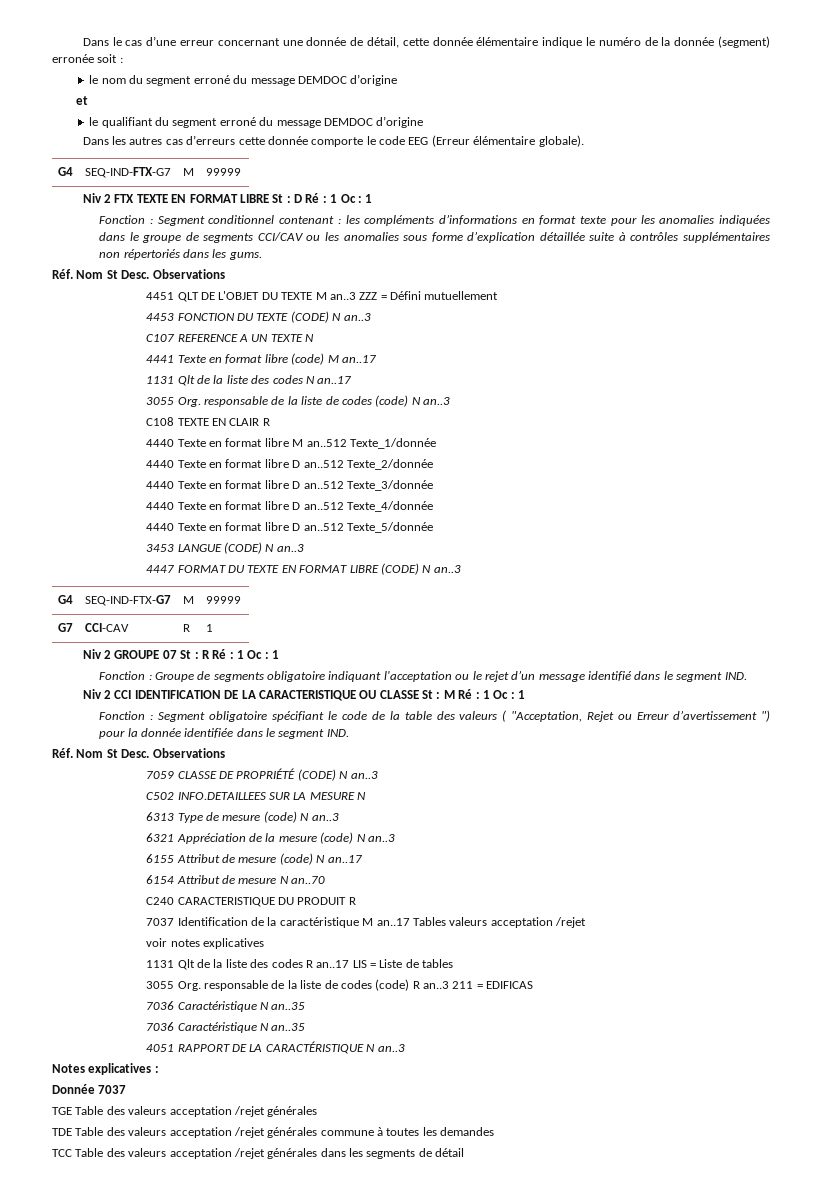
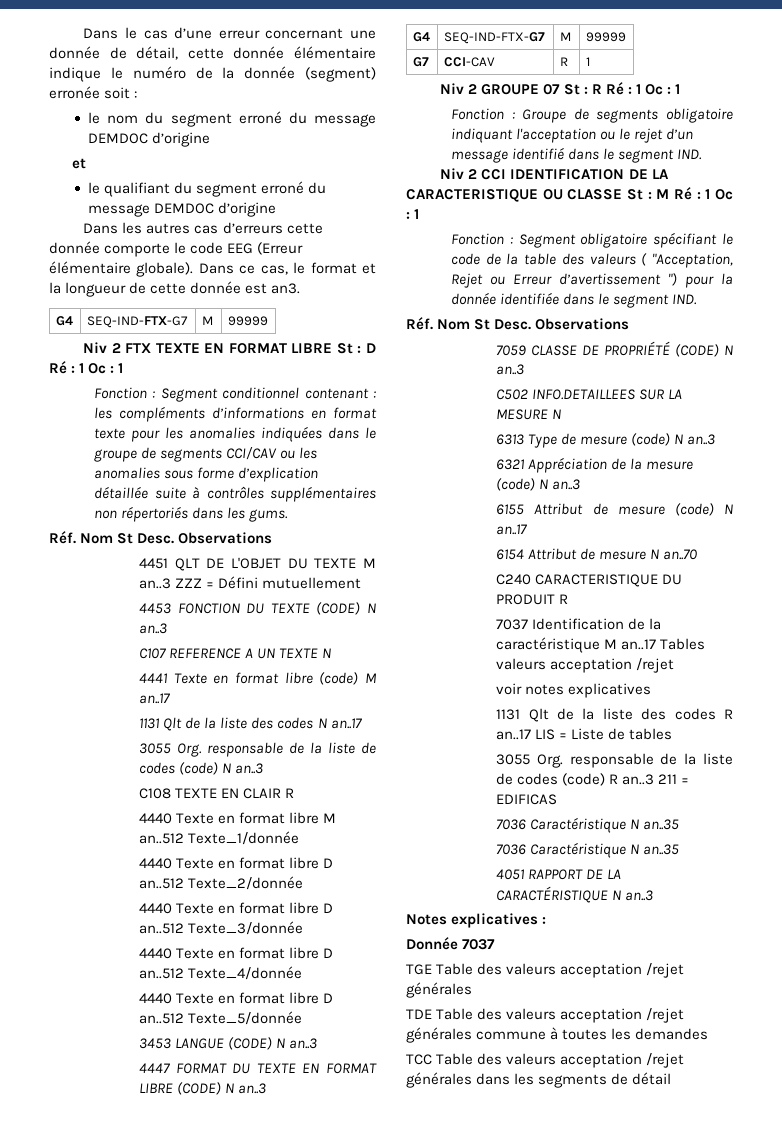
+ Dans ce cas, le format et la longueur de cette donnée est an3.

